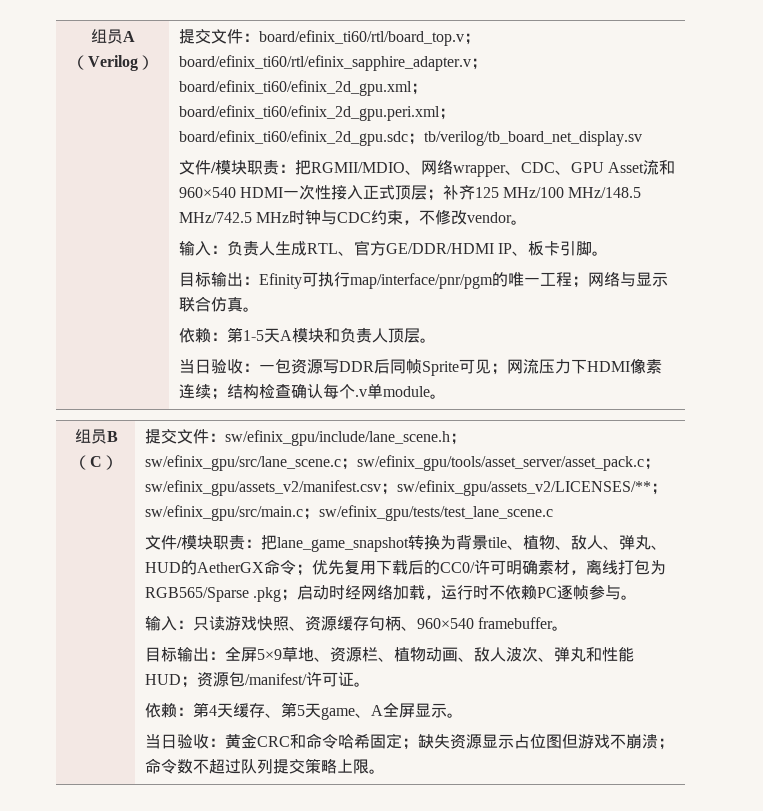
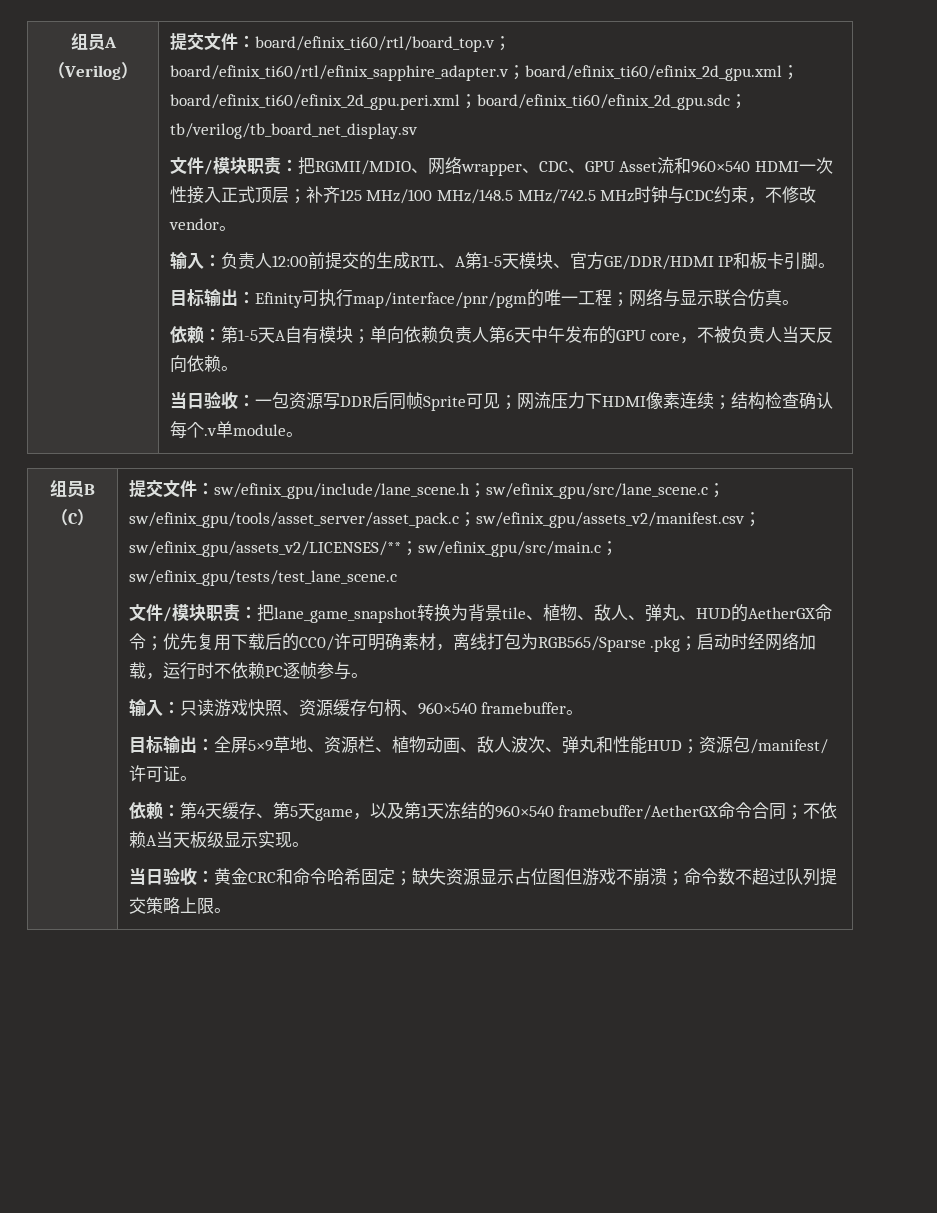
- 输入：负责人生成RTL、官方GE/DDR/HDMI IP、板卡引脚。
+ 输入：负责人12:00前提交的生成RTL、A第1-5天模块、官方GE/DDR/HDMI IP和板卡引脚。
- 依赖：第1-5天A模块和负责人顶层。
+ 依赖：第1-5天A自有模块；单向依赖负责人第6天中午发布的GPU core，不被负责人当天反向依赖。
- 依赖：第4天缓存、第5天game、A全屏显示。
+ 依赖：第4天缓存、第5天game，以及第1天冻结的960×540 framebuffer/AetherGX命令合同；不依赖A当天板级显示实现。

